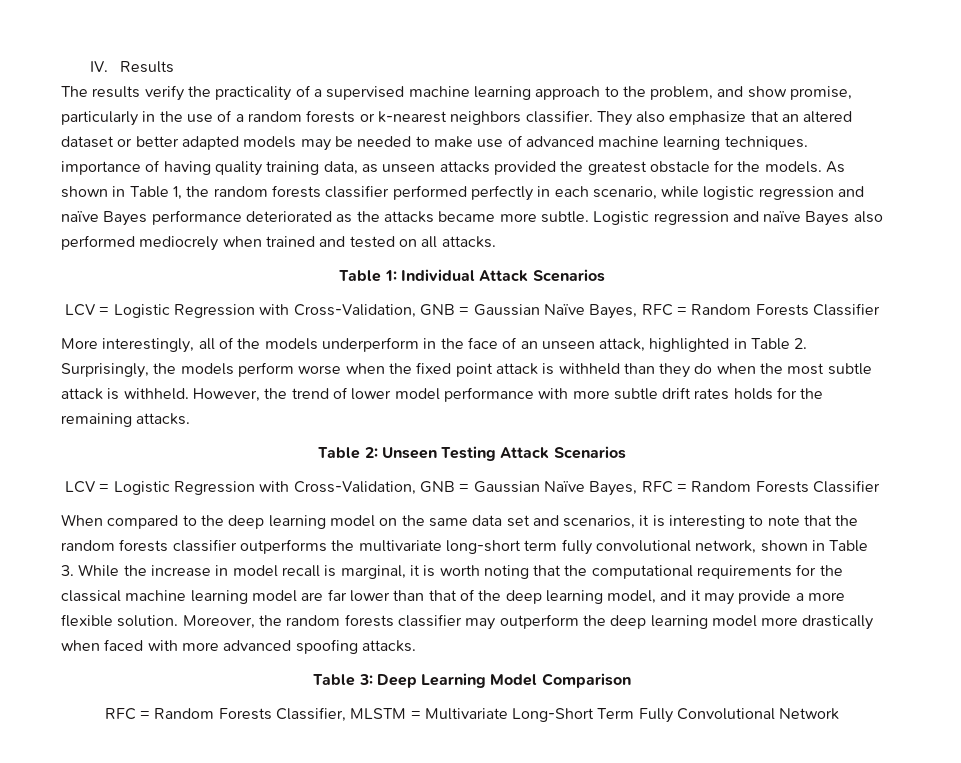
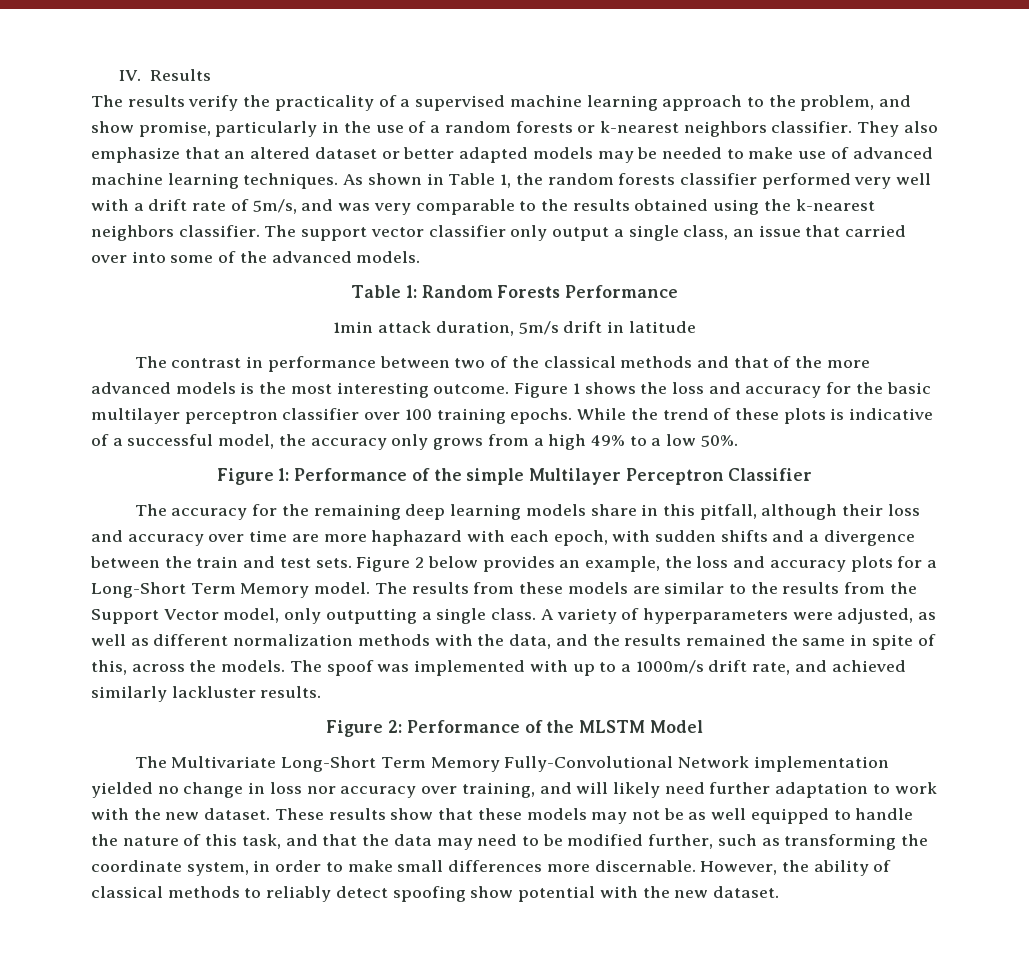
- They also emphasize that an altered dataset or better adapted models may be needed to make use of advanced machine learning techniques. importance of having quality training data, as unseen attacks provided the greatest obstacle for the models.
+ They also emphasize that an altered dataset or better adapted models may be needed to make use of advanced machine learning techniques.
- As shown in Table 1, the random forests classifier performed perfectly in each scenario, while logistic regression and naïve Bayes performance deteriorated as the attacks became more subtle. Logistic regression and naïve Bayes also performed mediocrely when trained and tested on all attacks.
- Table 1: Individual Attack Scenarios
- LCV = Logistic Regression with Cross-Validation, GNB = Gaussian Naïve Bayes, RFC = Random Forests Classifier
- More interestingly, all of the models underperform in the face of an unseen attack, highlighted in Table 2. Surprisingly, the models perform worse when the fixed point attack is withheld than they do when the most subtle attack is withheld. However, the trend of lower model performance with more subtle drift rates holds for the remaining attacks.
- Table 2: Unseen Testing Attack Scenarios
- LCV = Logistic Regression with Cross-Validation, GNB = Gaussian Naïve Bayes, RFC = Random Forests Classifier
- When compared to the deep learning model on the same data set and scenarios, it is interesting to note that the random forests classifier outperforms the multivariate long-short term fully convolutional network, shown in Table 3. While the increase in model recall is marginal, it is worth noting that the computational requirements for the classical machine learning model are far lower than that of the deep learning model, and it may provide a more flexible solution. Moreover, the random forests classifier may outperform the deep learning model more drastically when faced with more advanced spoofing attacks.
- Table 3: Deep Learning Model Comparison
- RFC = Random Forests Classifier, MLSTM = Multivariate Long-Short Term Fully Convolutional Network
+ As shown in Table 1, the random forests classifier performed very well with a drift rate of 5m/s, and was very comparable to the results obtained using the k-nearest neighbors classifier. The support vector classifier only output a single class, an issue that carried over into some of the advanced models.
+ Table 1: Random Forests Performance
+ 1min attack duration, 5m/s drift in latitude
+ The contrast in performance between two of the classical methods and that of the more advanced models is the most interesting outcome. Figure 1 shows the loss and accuracy for the basic multilayer perceptron classifier over 100 training epochs. While the trend of these plots is indicative of a successful model, the accuracy only grows from a high 49% to a low 50%.
+ Figure 1: Performance of the simple Multilayer Perceptron Classifier
+ The accuracy for the remaining deep learning models share in this pitfall, although their loss and accuracy over time are more haphazard with each epoch, with sudden shifts and a divergence between the train and test sets. Figure 2 below provides an example, the loss and accuracy plots for a Long-Short Term Memory model. The results from these models are similar to the results from the Support Vector model, only outputting a single class. A variety of hyperparameters were adjusted, as well as different normalization methods with the data, and the results remained the same in spite of this, across the models. The spoof was implemented with up to a 1000m/s drift rate, and achieved similarly lackluster results.
+ Figure 2: Performance of the MLSTM Model
+ The Multivariate Long-Short Term Memory Fully-Convolutional Network implementation yielded no change in loss nor accuracy over training, and will likely need further adaptation to work with the new dataset. These results show that these models may not be as well equipped to handle the nature of this task, and that the data may need to be modified further, such as transforming the coordinate system, in order to make small differences more discernable. However, the ability of classical methods to reliably detect spoofing show potential with the new dataset.

